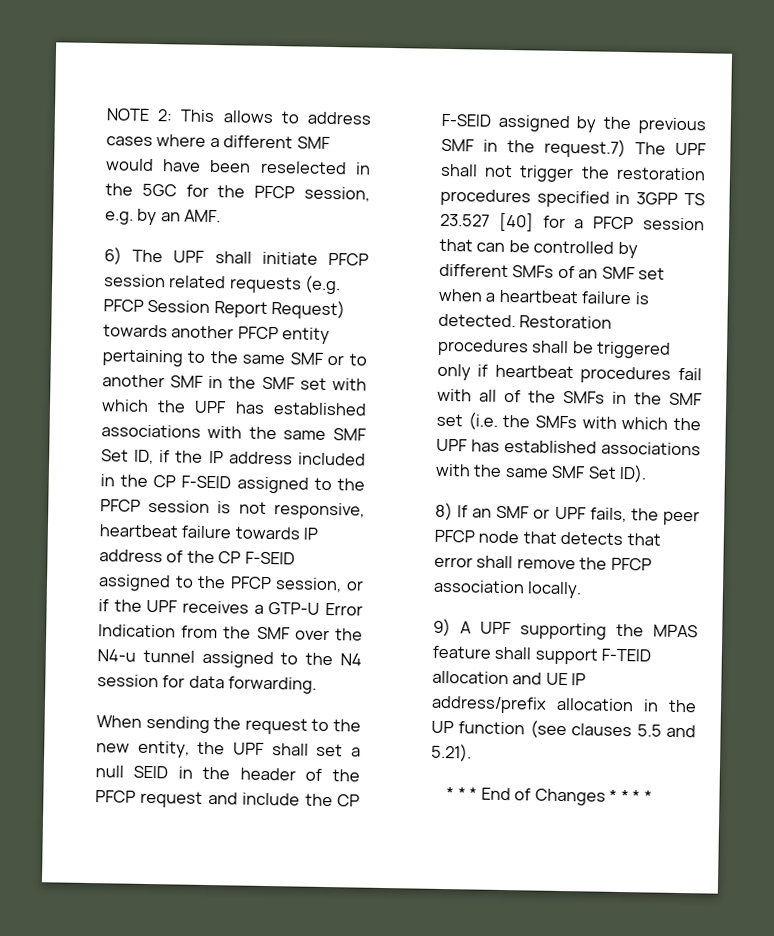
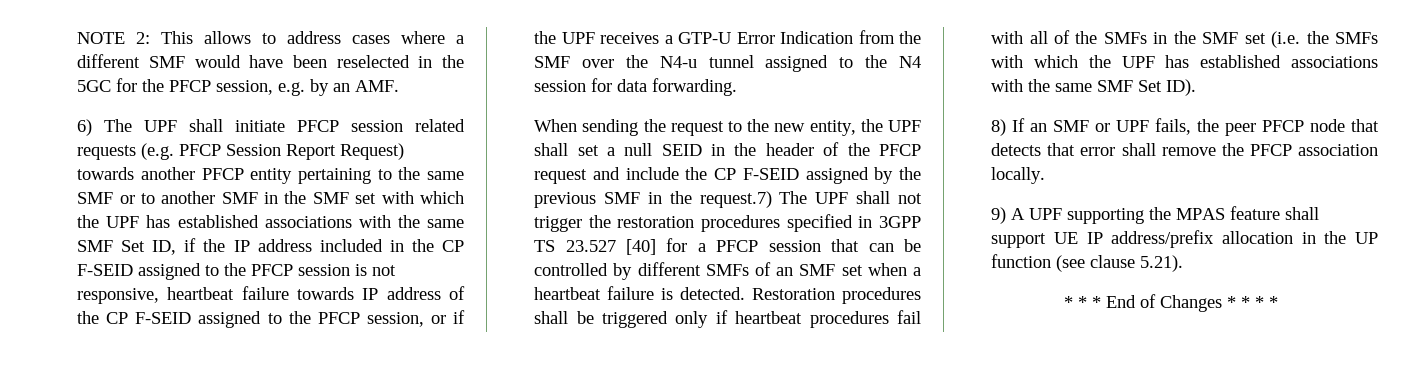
- 9) A UPF supporting the MPAS feature shall support F-TEID allocation and UE IP address/prefix allocation in the UP function (see clauses 5.5 and 5.21).
+ 9) A UPF supporting the MPAS feature shall support UE IP address/prefix allocation in the UP function (see clause 5.21).

